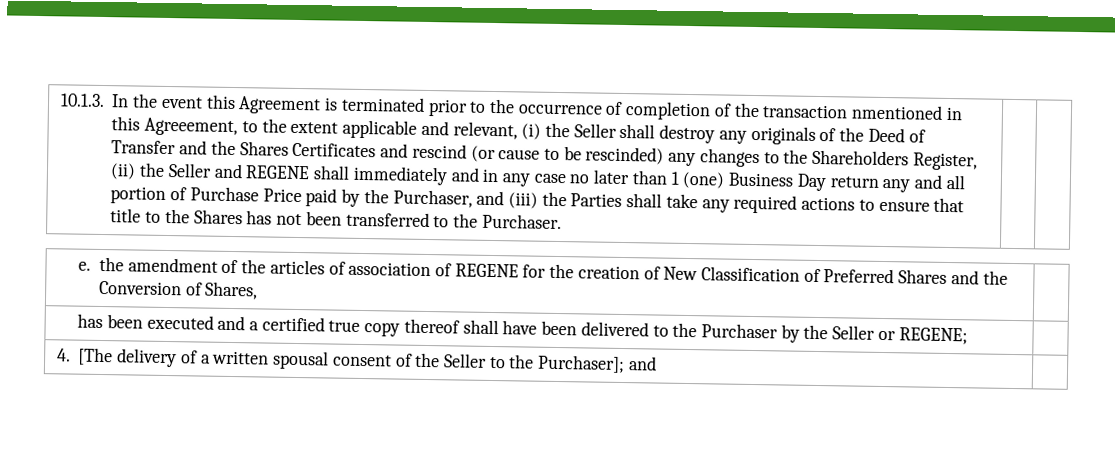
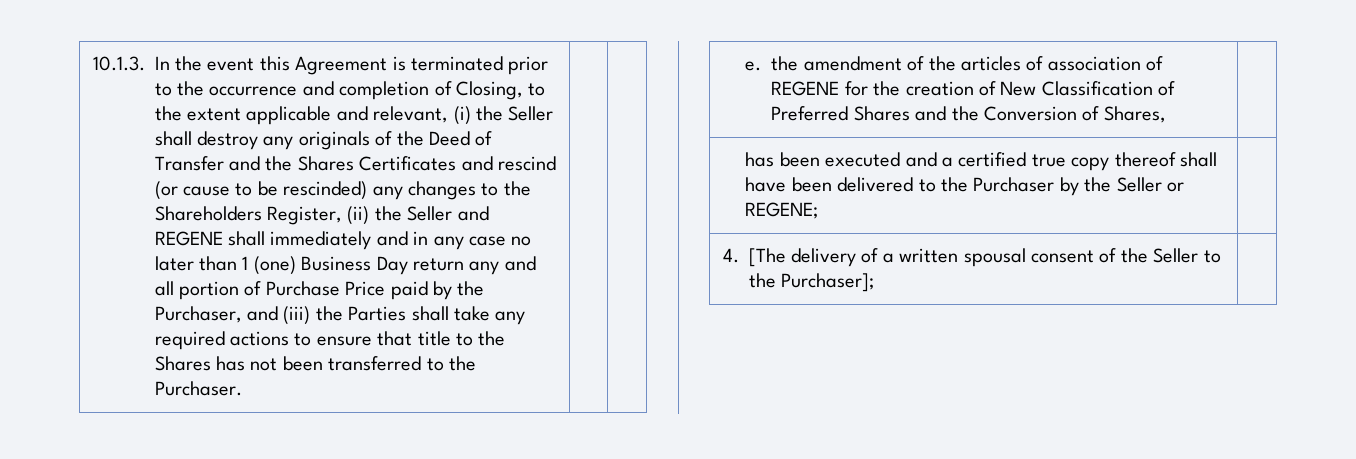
- 10.1.3. In the event this Agreement is terminated prior to the occurrence of completion of the transaction nmentioned in this Agreeement, to the extent applicable and relevant, (i) the Seller shall destroy any originals of the Deed of Transfer and the Shares Certificates and rescind (or cause to be rescinded) any changes to the Shareholders Register, (ii) the Seller and REGENE shall immediately and in any case no later than 1 (one) Business Day return any and all portion of Purchase Price paid by the Purchaser, and (iii) the Parties shall take any required actions to ensure that title to the Shares has not been transferred to the Purchaser.
+ 10.1.3. In the event this Agreement is terminated prior to the occurrence and completion of Closing, to the extent applicable and relevant, (i) the Seller shall destroy any originals of the Deed of Transfer and the Shares Certificates and rescind (or cause to be rescinded) any changes to the Shareholders Register, (ii) the Seller and REGENE shall immediately and in any case no later than 1 (one) Business Day return any and all portion of Purchase Price paid by the Purchaser, and (iii) the Parties shall take any required actions to ensure that title to the Shares has not been transferred to the Purchaser.
- 4. [The delivery of a written spousal consent of the Seller to the Purchaser]; and |
+ 4. [The delivery of a written spousal consent of the Seller to the Purchaser]; |

